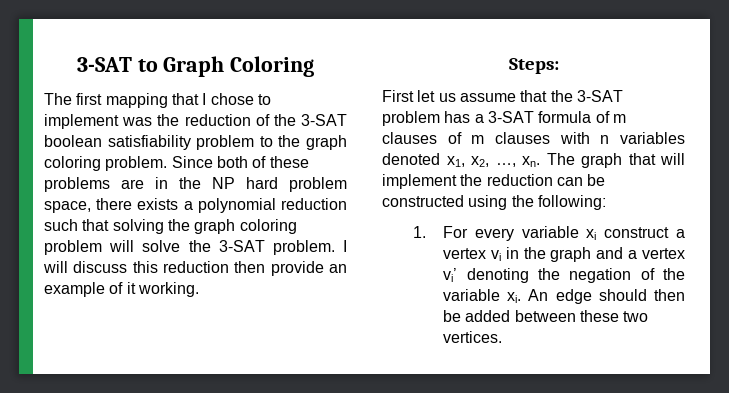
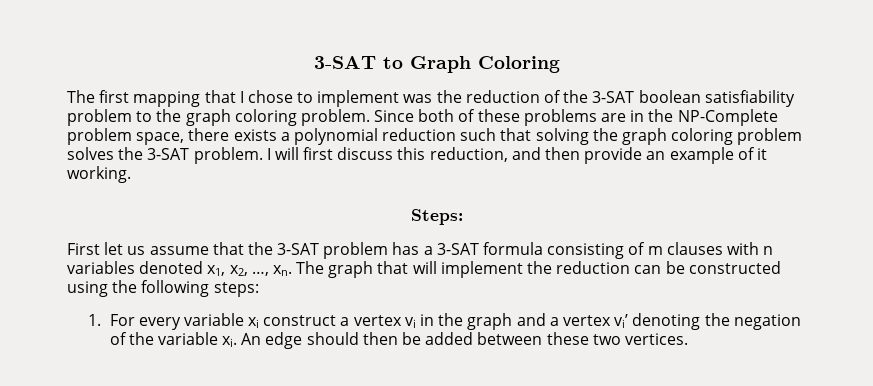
- Since both of these problems are in the NP hard problem space, there exists a polynomial reduction such that solving the graph coloring problem will solve the 3-SAT problem.
+ Since both of these problems are in the NP-Complete problem space, there exists a polynomial reduction such that solving the graph coloring problem solves the 3-SAT problem.
- I will discuss this reduction then provide an example of it working.
+ I will first discuss this reduction, and then provide an example of it working.
- First let us assume that the 3-SAT problem has a 3-SAT formula of m clauses of m clauses with n variables denoted x1, x2, …, xn.
+ First let us assume that the 3-SAT problem has a 3-SAT formula consisting of m clauses with n variables denoted x1, x2, …, xn.
- The graph that will implement the reduction can be constructed using the following:
+ The graph that will implement the reduction can be constructed using the following steps:

